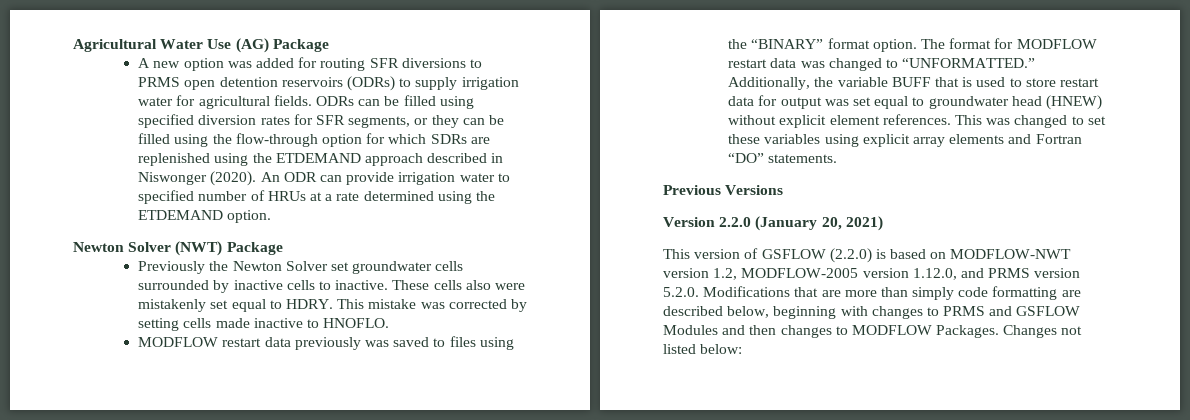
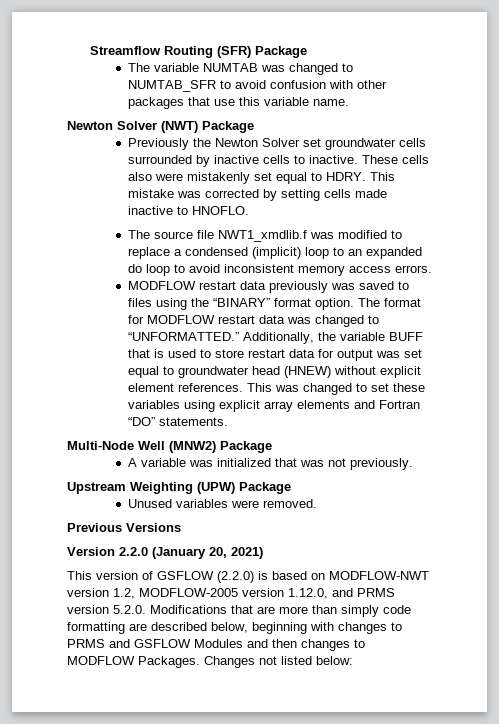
- Agricultural Water Use (AG) Package
- A new option was added for routing SFR diversions to PRMS open detention reservoirs (ODRs) to supply irrigation water for agricultural fields. ODRs can be filled using specified diversion rates for SFR segments, or they can be filled using the flow-through option for which SDRs are replenished using the ETDEMAND approach described in Niswonger (2020). An ODR can provide irrigation water to specified number of HRUs at a rate determined using the ETDEMAND option.
+ Streamflow Routing (SFR) Package
+ The variable NUMTAB was changed to NUMTAB_SFR to avoid confusion with other packages that use this variable name.
+ The source file NWT1_xmdlib.f was modified to replace a condensed (implicit) loop to an expanded do loop to avoid inconsistent memory access errors.
+ Multi-Node Well (MNW2) Package
+ A variable was initialized that was not previously.
+ Upstream Weighting (UPW) Package
+ Unused variables were removed.

